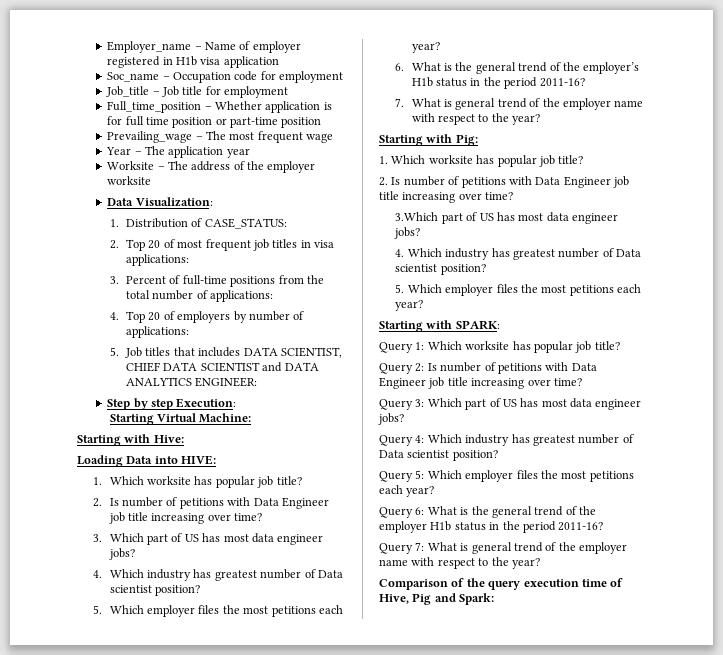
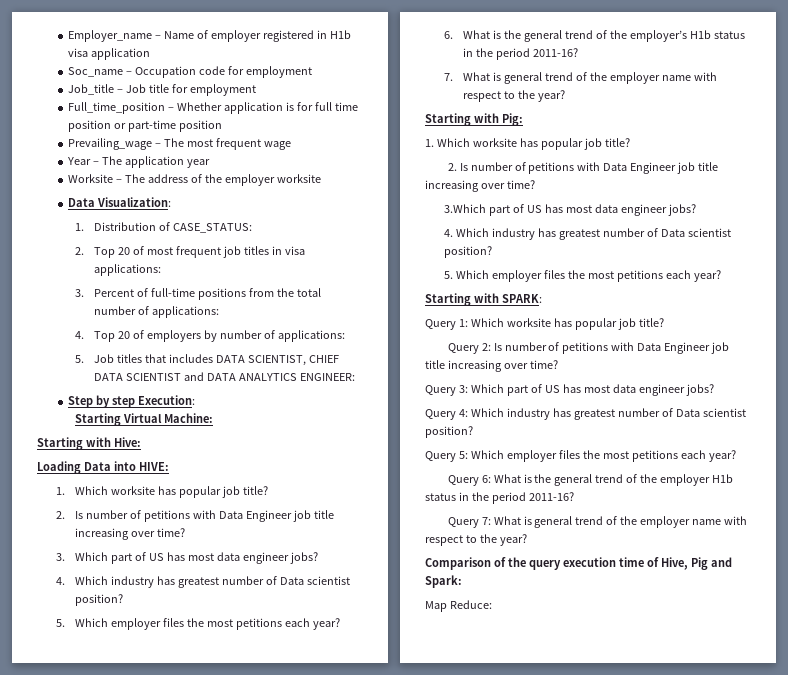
+ Map Reduce:

